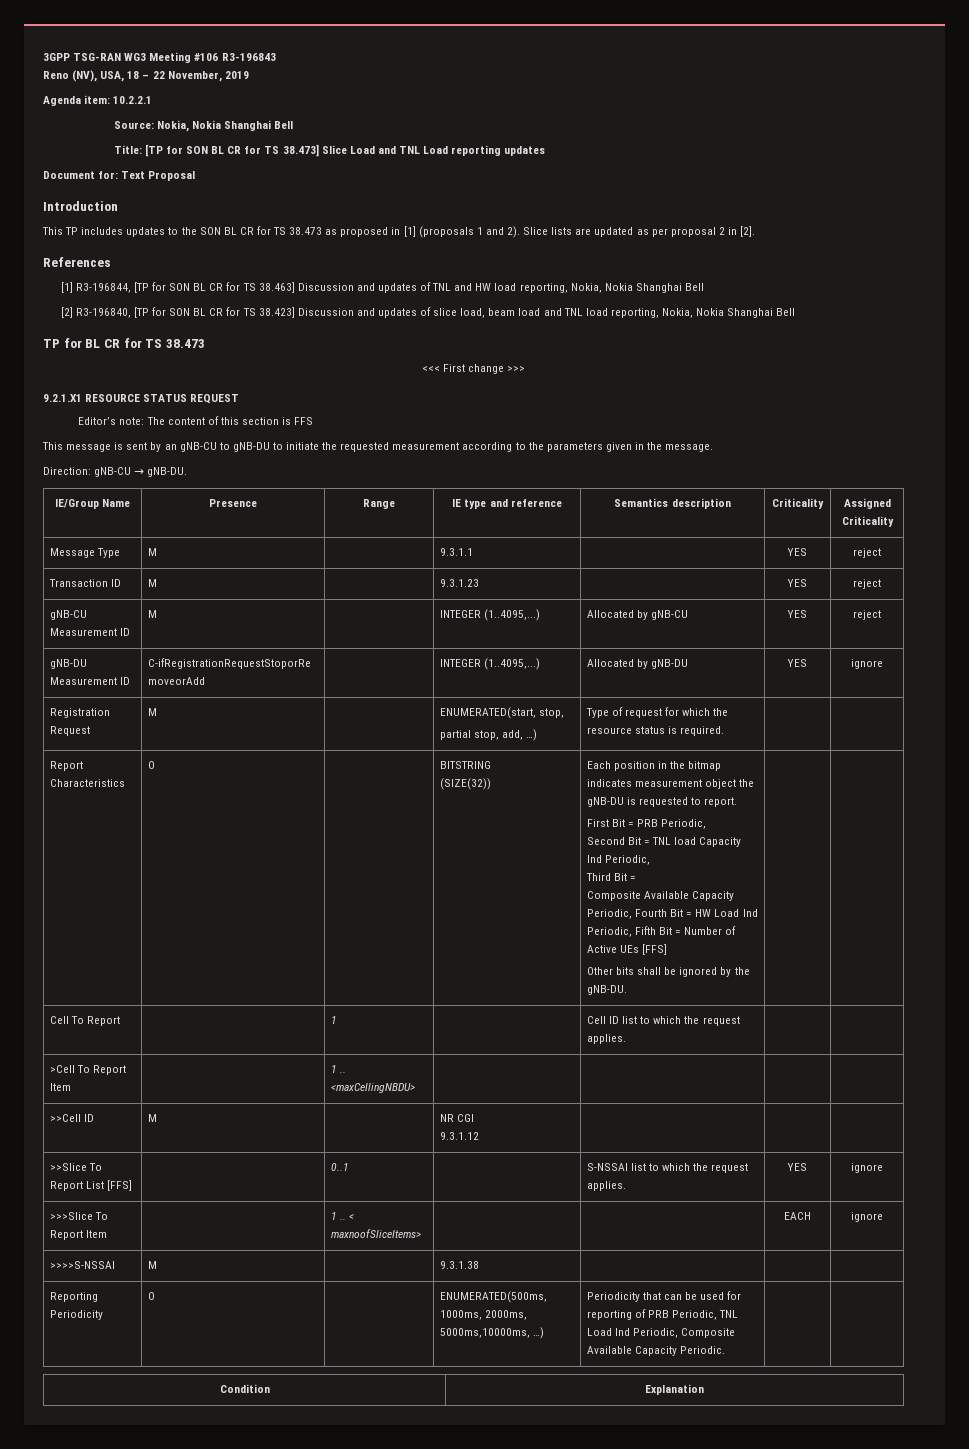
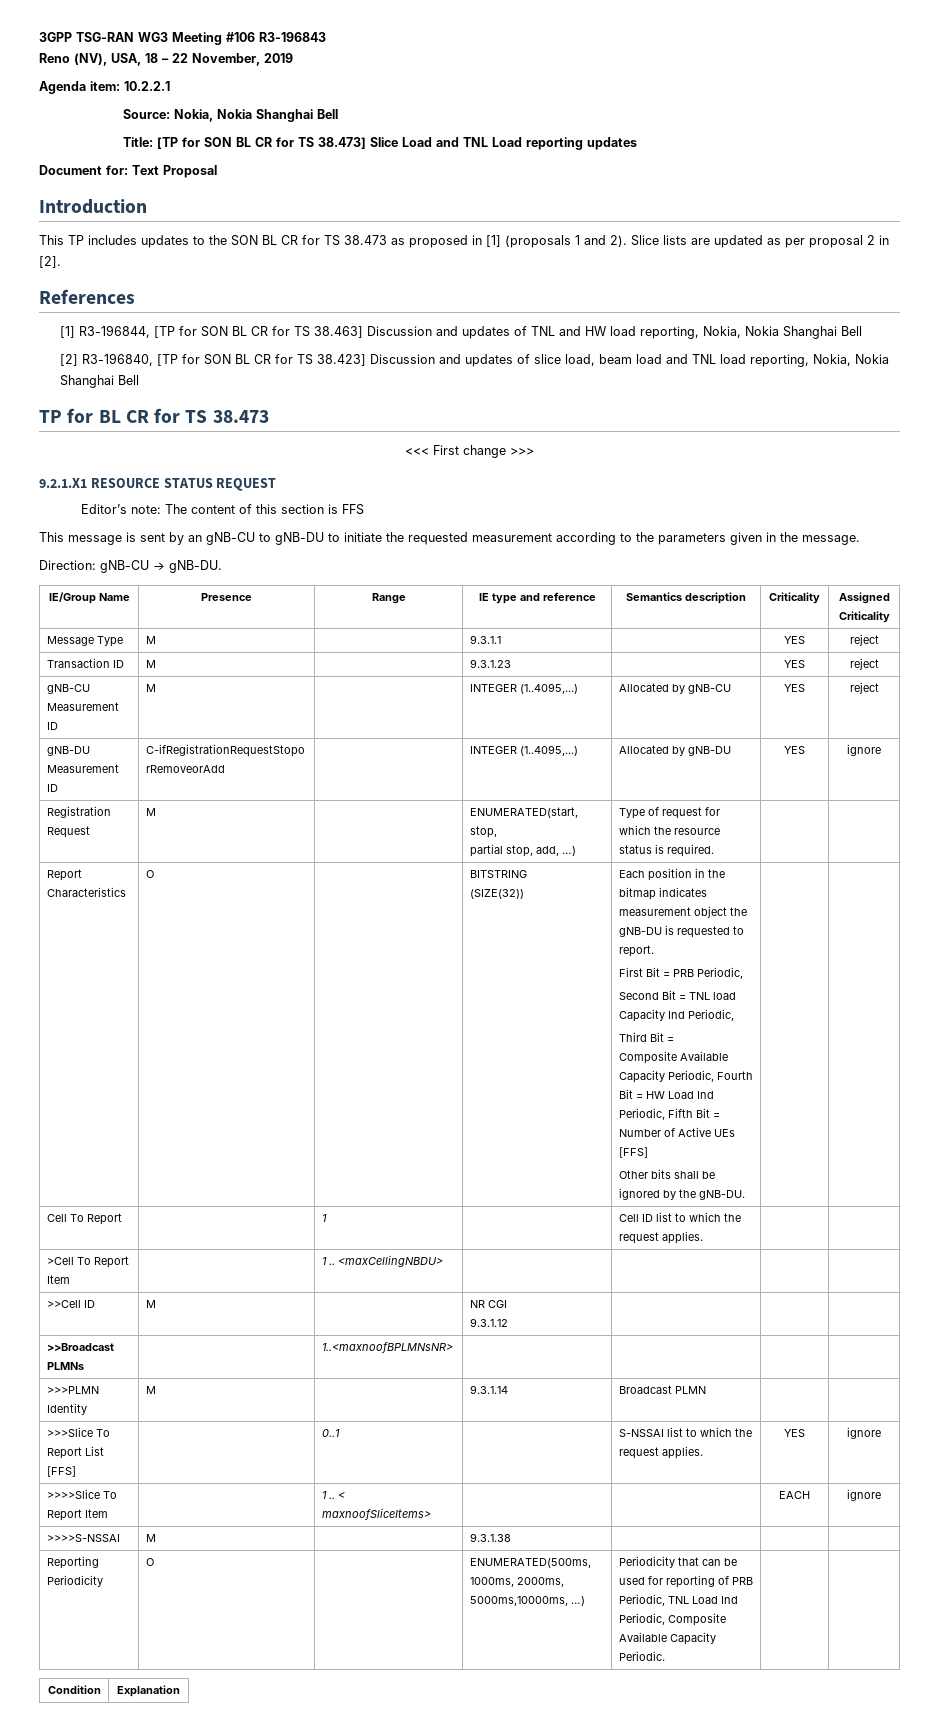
- >>Slice To Report List [FFS] | | 0..1 | | S-NSSAI list to which the request applies. | YES | ignore
+ >>Broadcast PLMNs | | 1..<maxnoofBPLMNsNR> | | | |
+ >>>PLMN Identity | M | | 9.3.1.14 | Broadcast PLMN | |
+ >>>Slice To Report List [FFS] | | 0..1 | | S-NSSAI list to which the request applies. | YES | ignore
- >>>Slice To Report Item | | 1 .. < maxnoofSliceItems> | | | EACH | ignore
+ >>>>Slice To Report Item | | 1 .. < maxnoofSliceItems> | | | EACH | ignore

